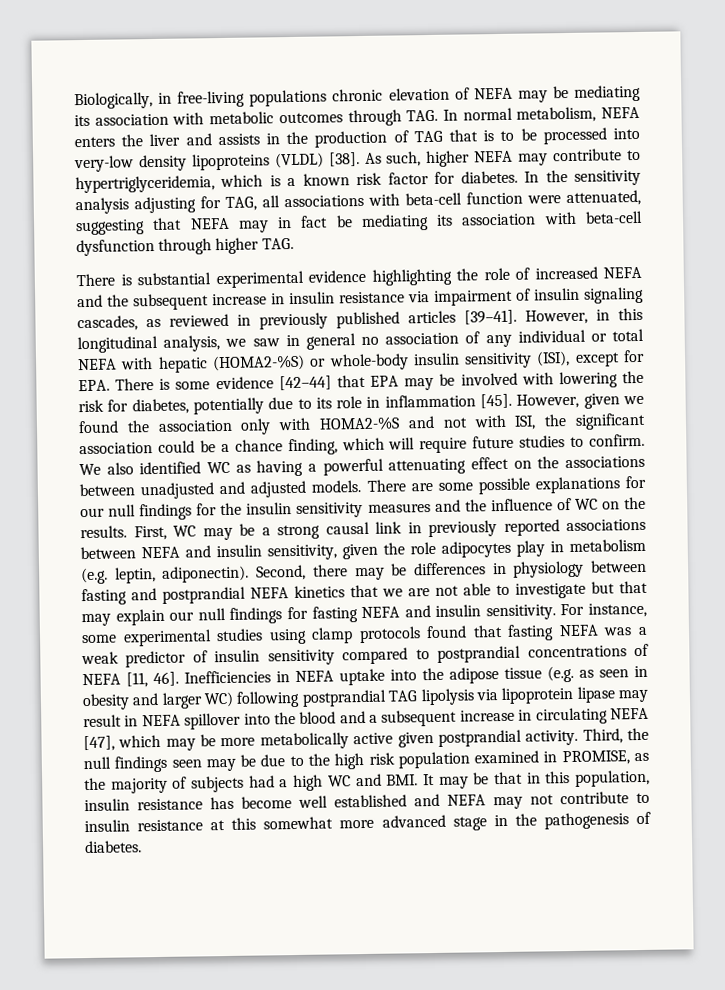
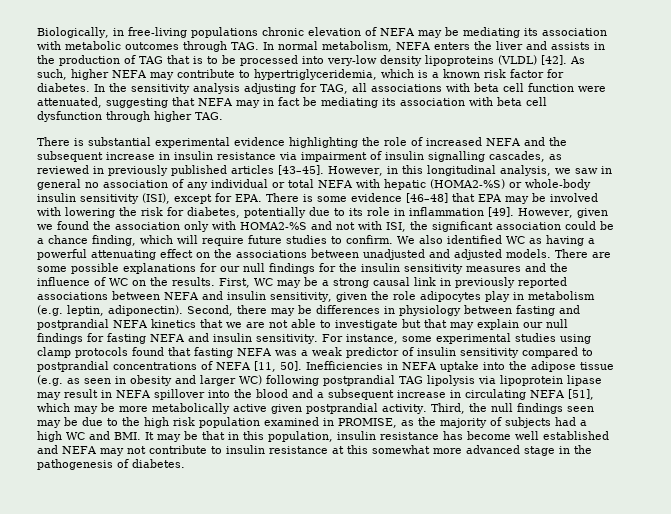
- Biologically, in free-living populations chronic elevation of NEFA may be mediating its association with metabolic outcomes through TAG. In normal metabolism, NEFA enters the liver and assists in the production of TAG that is to be processed into very-low density lipoproteins (VLDL) [38].
+ Biologically, in free-living populations chronic elevation of NEFA may be mediating its association with metabolic outcomes through TAG. In normal metabolism, NEFA enters the liver and assists in the production of TAG that is to be processed into very-low density lipoproteins (VLDL) [42].
- In the sensitivity analysis adjusting for TAG, all associations with beta-cell function were attenuated, suggesting that NEFA may in fact be mediating its association with beta-cell dysfunction through higher TAG.
+ In the sensitivity analysis adjusting for TAG, all associations with beta cell function were attenuated, suggesting that NEFA may in fact be mediating its association with beta cell dysfunction through higher TAG.
- There is substantial experimental evidence highlighting the role of increased NEFA and the subsequent increase in insulin resistance via impairment of insulin signaling cascades, as reviewed in previously published articles [39–41].
+ There is substantial experimental evidence highlighting the role of increased NEFA and the subsequent increase in insulin resistance via impairment of insulin signalling cascades, as reviewed in previously published articles [43–45].
- However, in this longitudinal analysis, we saw in general no association of any individual or total NEFA with hepatic (HOMA2-%S) or whole-body insulin sensitivity (ISI), except for EPA. There is some evidence [42–44] that EPA may be involved with lowering the risk for diabetes, potentially due to its role in inflammation [45].
+ However, in this longitudinal analysis, we saw in general no association of any individual or total NEFA with hepatic (HOMA2-%S) or whole-body insulin sensitivity (ISI), except for EPA. There is some evidence [46–48] that EPA may be involved with lowering the risk for diabetes, potentially due to its role in inflammation [49].
- For instance, some experimental studies using clamp protocols found that fasting NEFA was a weak predictor of insulin sensitivity compared to postprandial concentrations of NEFA [11, 46].
+ For instance, some experimental studies using clamp protocols found that fasting NEFA was a weak predictor of insulin sensitivity compared to postprandial concentrations of NEFA [11, 50].
- Inefficiencies in NEFA uptake into the adipose tissue (e.g. as seen in obesity and larger WC) following postprandial TAG lipolysis via lipoprotein lipase may result in NEFA spillover into the blood and a subsequent increase in circulating NEFA [47], which may be more metabolically active given postprandial activity.
+ Inefficiencies in NEFA uptake into the adipose tissue (e.g. as seen in obesity and larger WC) following postprandial TAG lipolysis via lipoprotein lipase may result in NEFA spillover into the blood and a subsequent increase in circulating NEFA [51], which may be more metabolically active given postprandial activity.

